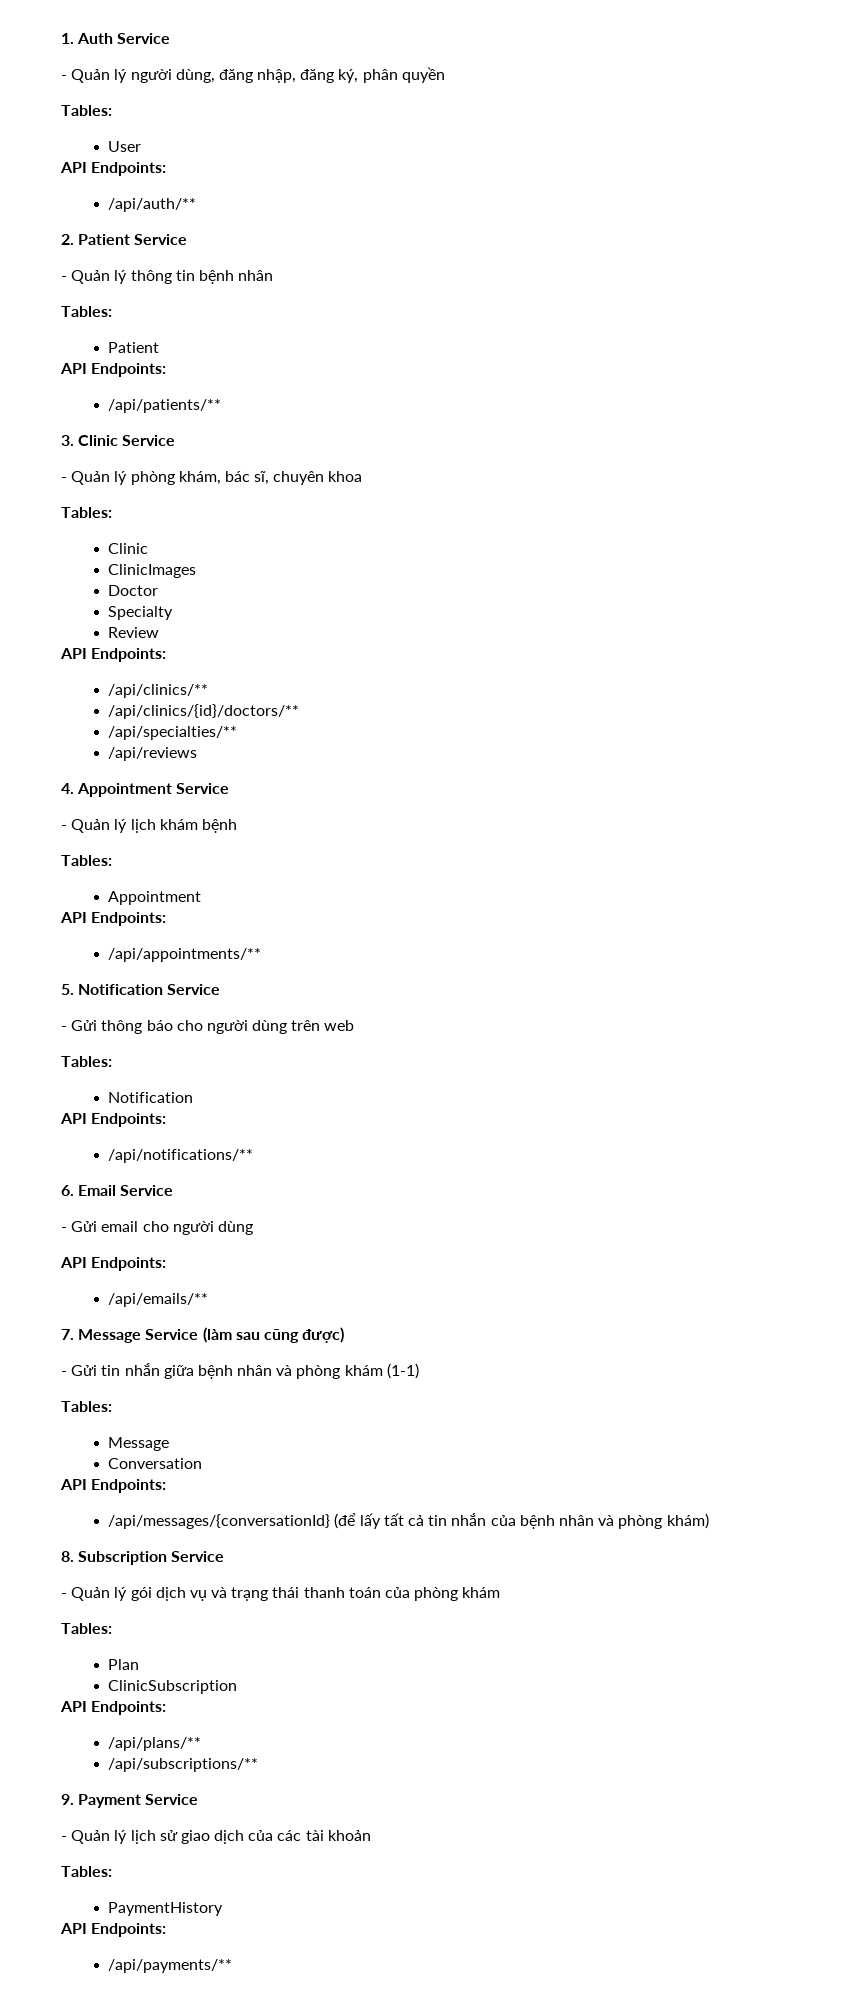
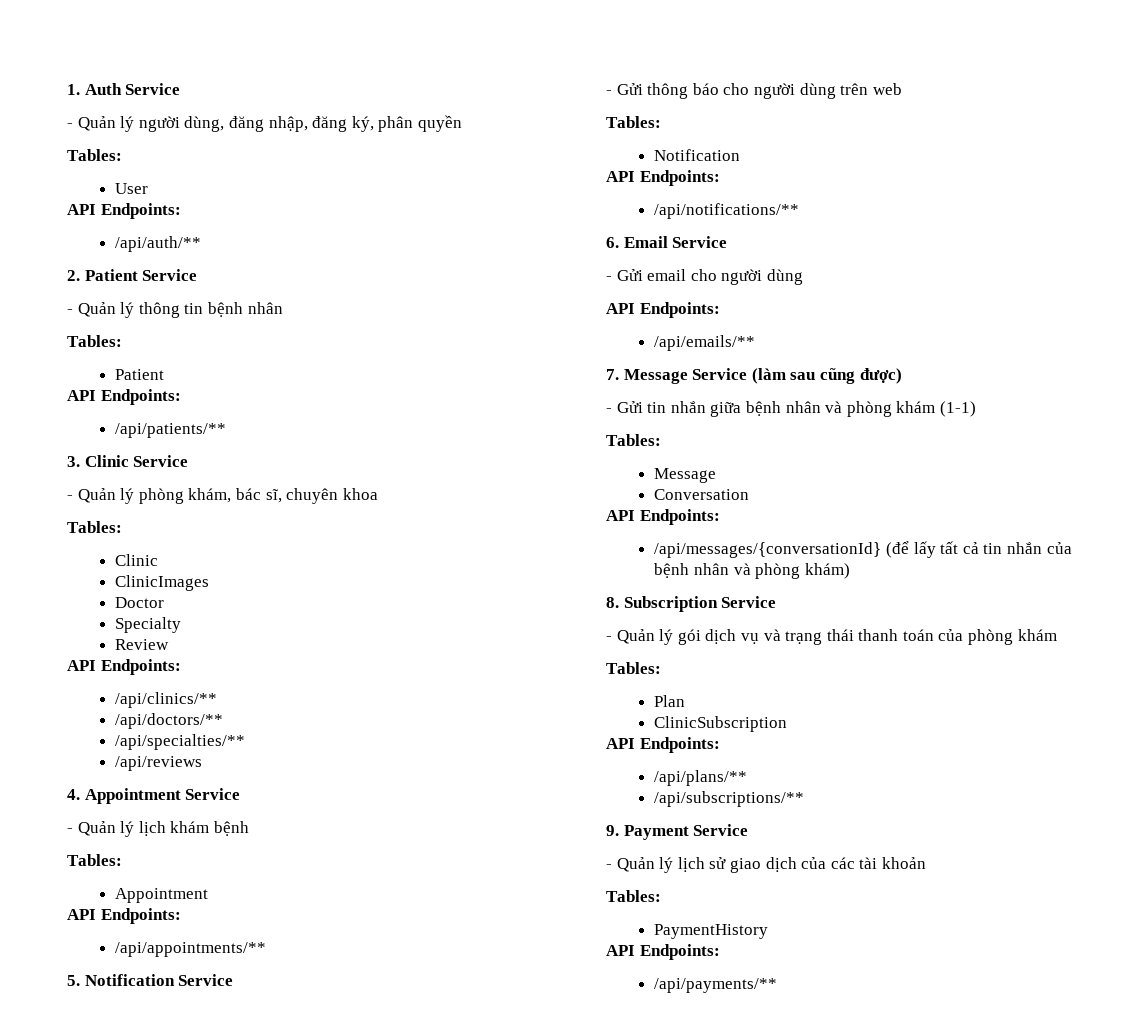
- /api/clinics/{id}/doctors/**
+ /api/doctors/**

